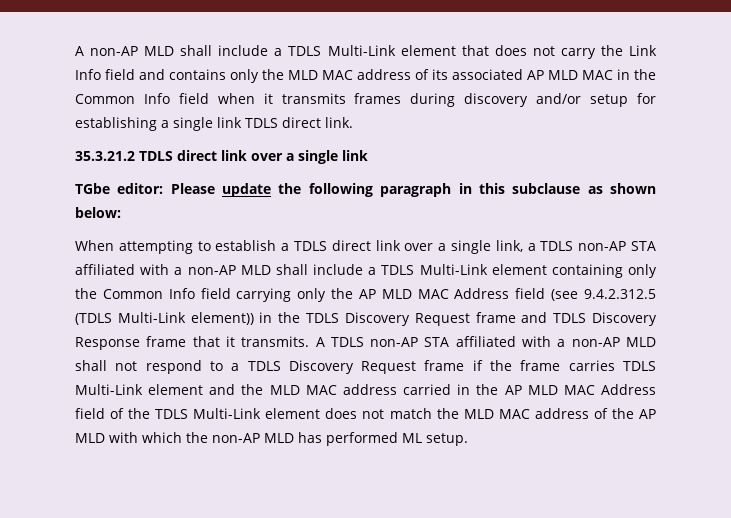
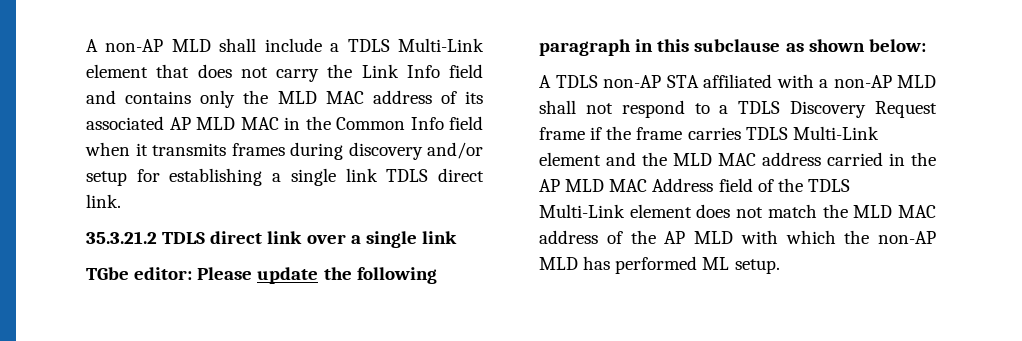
- When attempting to establish a TDLS direct link over a single link, a TDLS non-AP STA affiliated with a non-AP MLD shall include a TDLS Multi-Link element containing only the Common Info field carrying only the AP MLD MAC Address field (see 9.4.2.312.5 (TDLS Multi-Link element)) in the TDLS Discovery Request frame and TDLS Discovery Response frame that it transmits.

